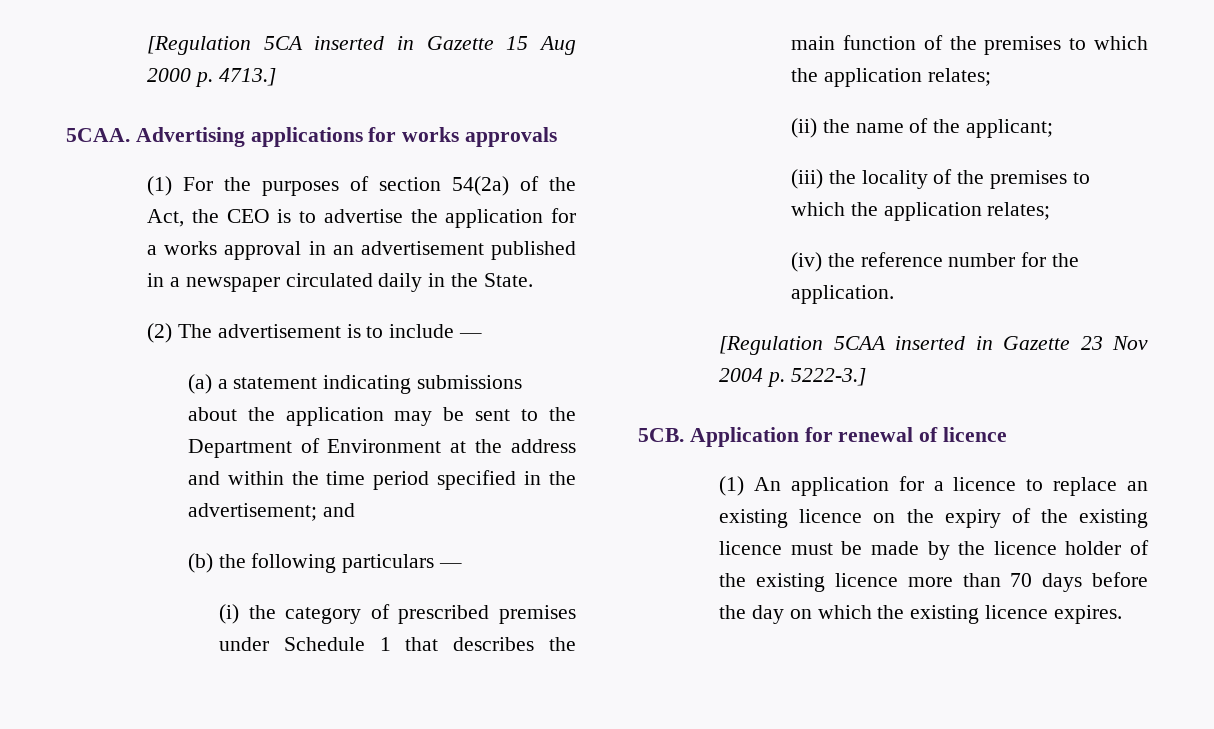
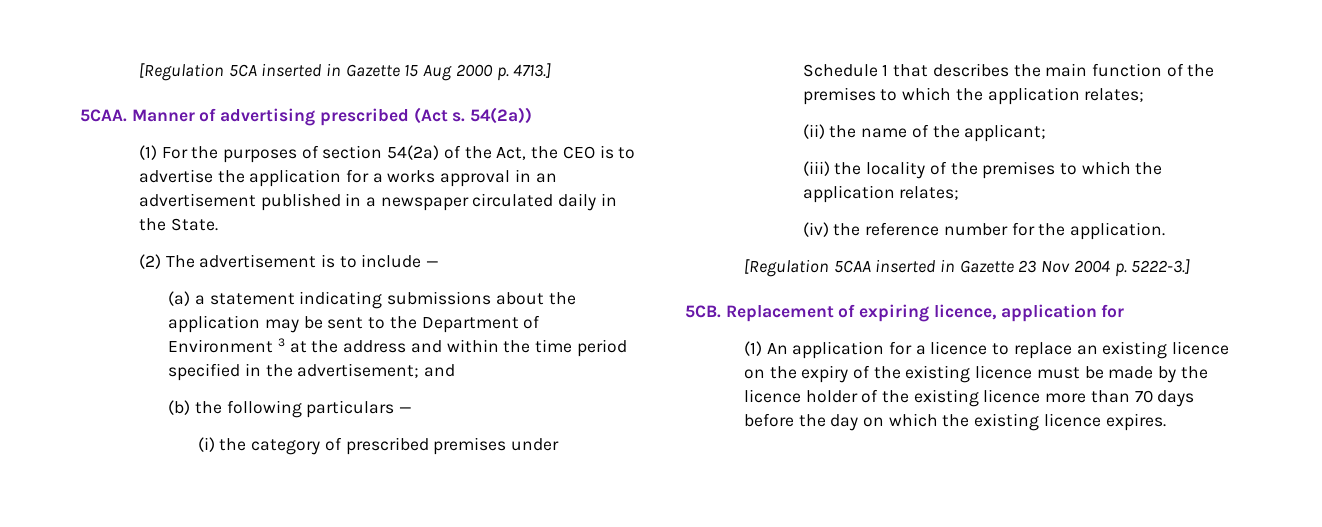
- Advertising applications for works approvals
+ Manner of advertising prescribed (Act s. 54(2a))
- (a) a statement indicating submissions about the application may be sent to the Department of Environment at the address and within the time period specified in the advertisement; and
+ (a) a statement indicating submissions about the application may be sent to the Department of Environment 3 at the address and within the time period specified in the advertisement; and
- Application for renewal of licence
+ Replacement of expiring licence, application for

